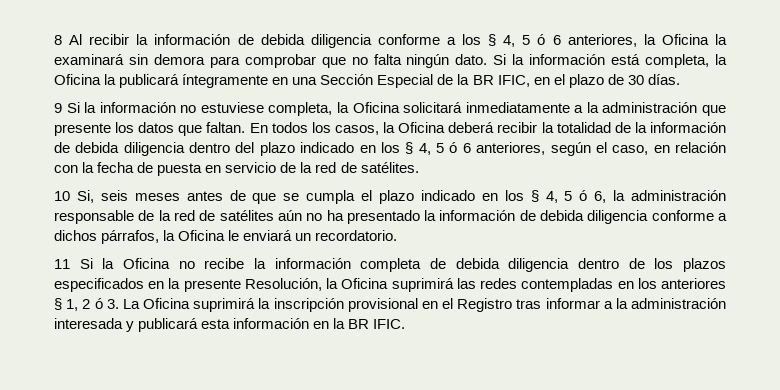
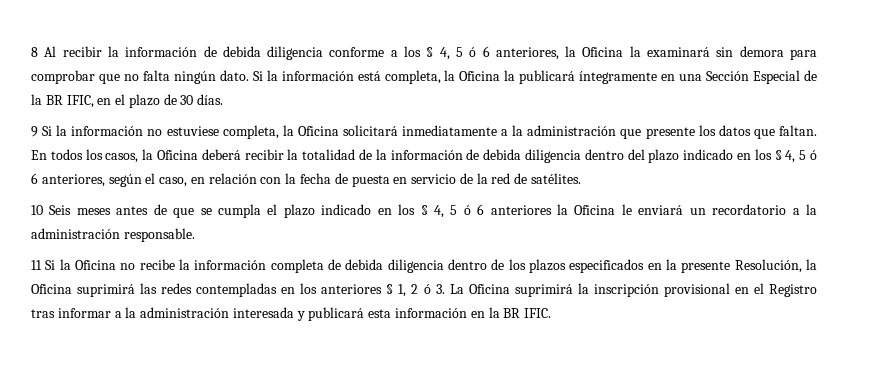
- 10 Si, seis meses antes de que se cumpla el plazo indicado en los § 4, 5 ó 6, la administración responsable de la red de satélites aún no ha presentado la información de debida diligencia conforme a dichos párrafos, la Oficina le enviará un recordatorio.
+ 10 Seis meses antes de que se cumpla el plazo indicado en los § 4, 5 ó 6 anteriores la Oficina le enviará un recordatorio a la administración responsable.

